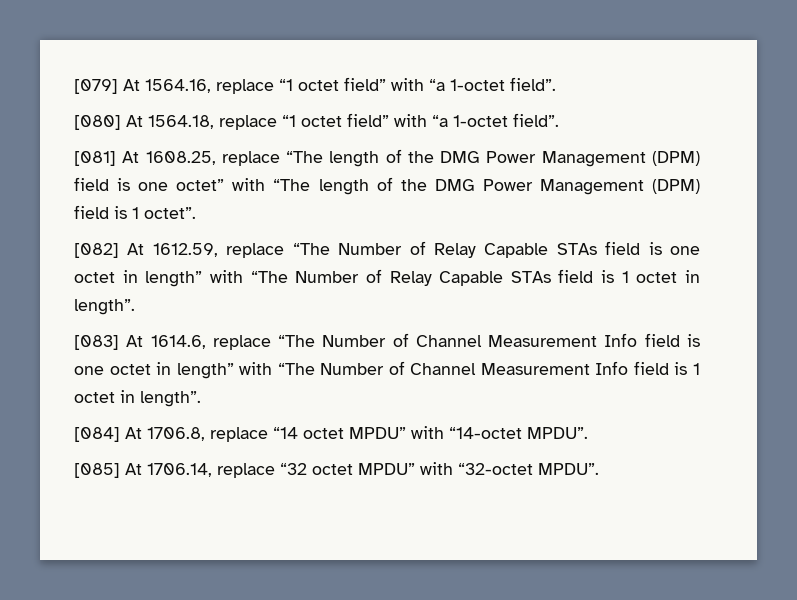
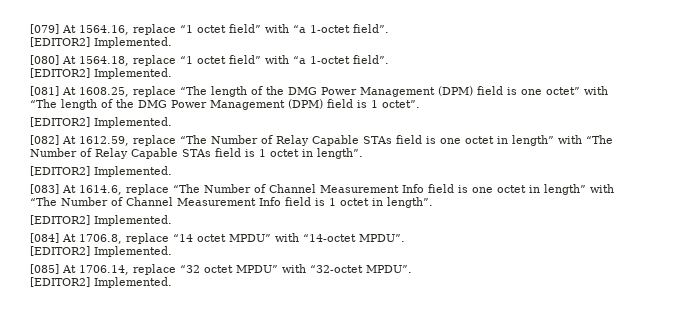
  [079] At 1564.16, replace “1 octet field” with “a 1-octet field”.
+ [EDITOR2] Implemented.
  [080] At 1564.18, replace “1 octet field” with “a 1-octet field”.
+ [EDITOR2] Implemented.
  [081] At 1608.25, replace “The length of the DMG Power Management (DPM) field is one octet” with “The length of the DMG Power Management (DPM) field is 1 octet”.
+ [EDITOR2] Implemented.
  [082] At 1612.59, replace “The Number of Relay Capable STAs field is one octet in length” with “The Number of Relay Capable STAs field is 1 octet in length”.
+ [EDITOR2] Implemented.
  [083] At 1614.6, replace “The Number of Channel Measurement Info field is one octet in length” with “The Number of Channel Measurement Info field is 1 octet in length”.
+ [EDITOR2] Implemented.
  [084] At 1706.8, replace “14 octet MPDU” with “14-octet MPDU”.
+ [EDITOR2] Implemented.
  [085] At 1706.14, replace “32 octet MPDU” with “32-octet MPDU”.
+ [EDITOR2] Implemented.

